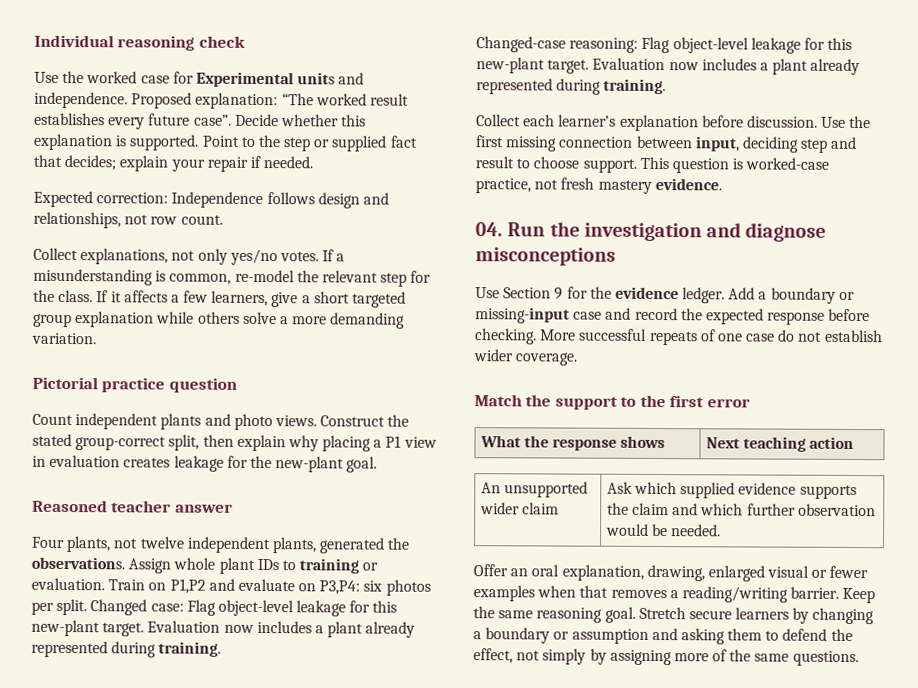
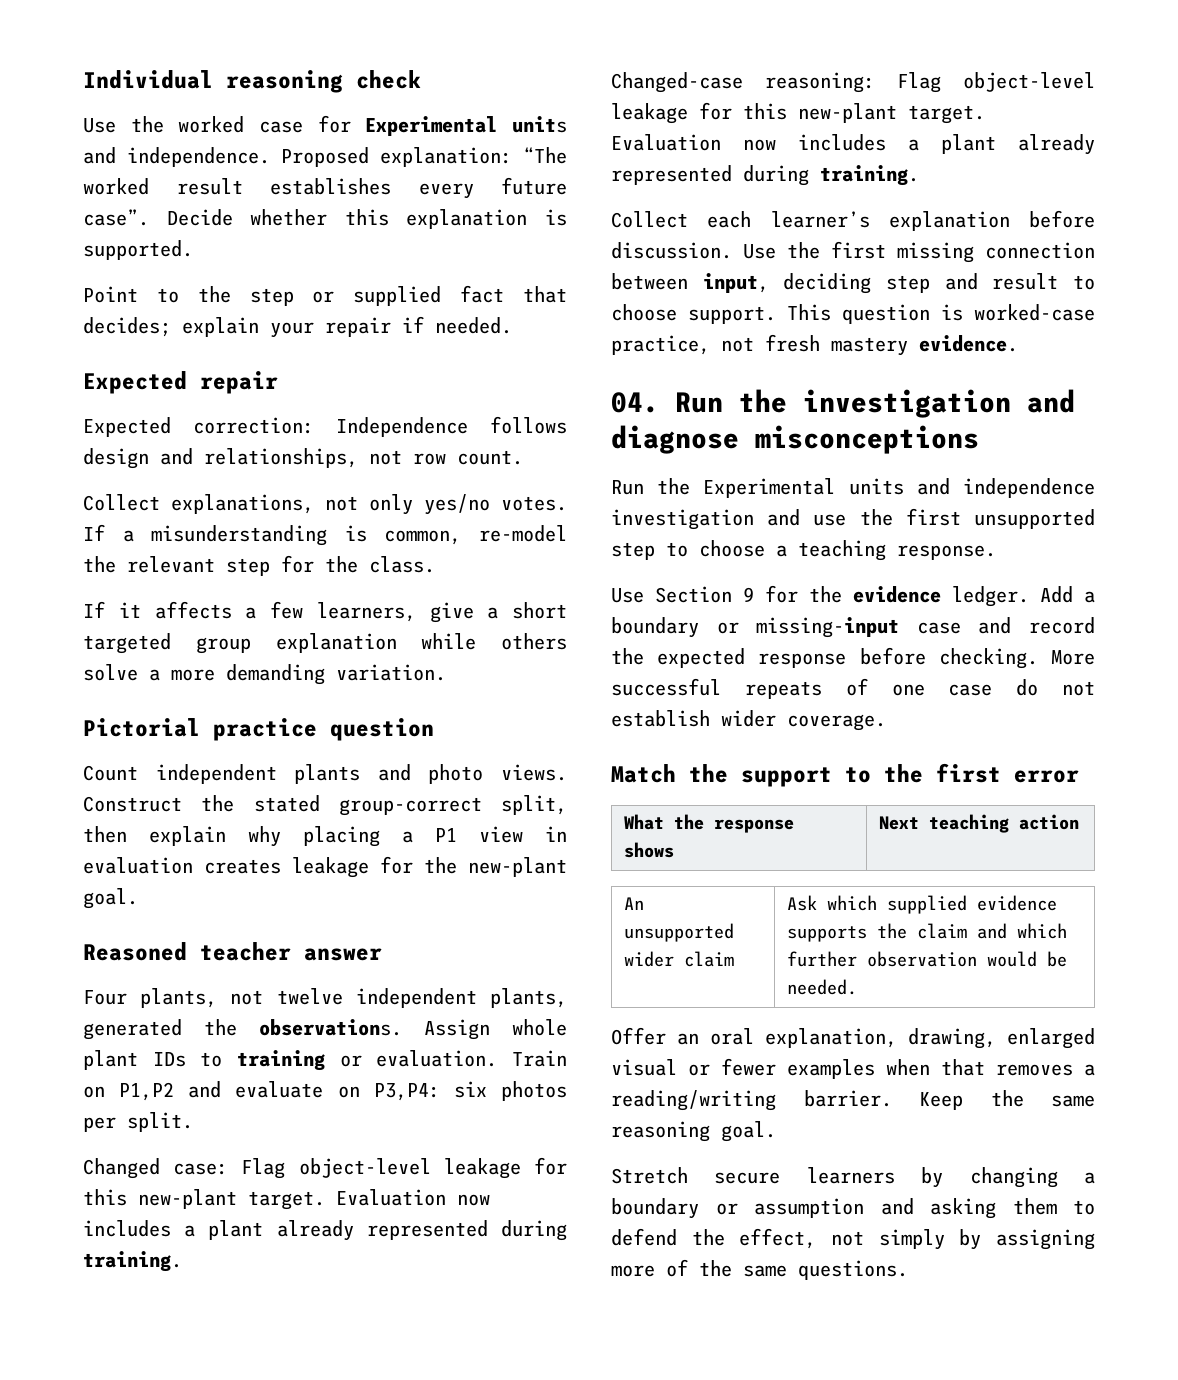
- Decide whether this explanation is supported. Point to the step or supplied fact that decides; explain your repair if needed.
+ Decide whether this explanation is supported.
+ Point to the step or supplied fact that decides; explain your repair if needed.
+ Expected repair
- If a misunderstanding is common, re-model the relevant step for the class. If it affects a few learners, give a short targeted group explanation while others solve a more demanding variation.
+ If a misunderstanding is common, re-model the relevant step for the class.
+ If it affects a few learners, give a short targeted group explanation while others solve a more demanding variation.
- Train on P1,P2 and evaluate on P3,P4: six photos per split. Changed case: Flag object-level leakage for this new-plant target.
+ Train on P1,P2 and evaluate on P3,P4: six photos per split.
+ Changed case: Flag object-level leakage for this new-plant target.
+ Run the Experimental units and independence investigation and use the first unsupported step to choose a teaching response.
- Keep the same reasoning goal. Stretch secure learners by changing a boundary or assumption and asking them to defend the effect, not simply by assigning more of the same questions.
+ Keep the same reasoning goal.
+ Stretch secure learners by changing a boundary or assumption and asking them to defend the effect, not simply by assigning more of the same questions.

